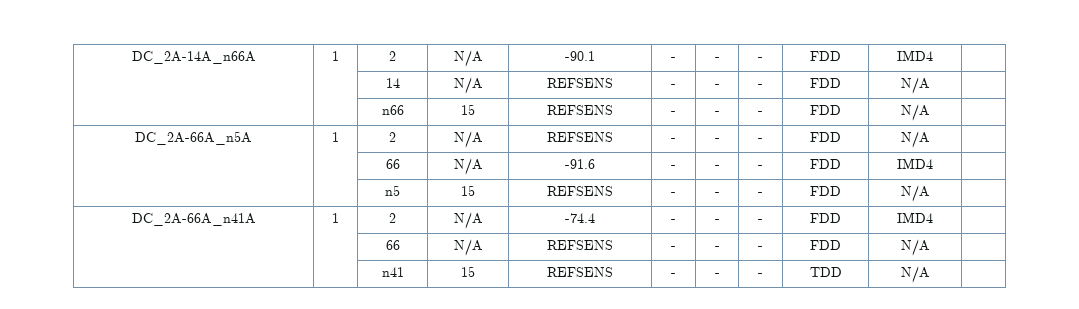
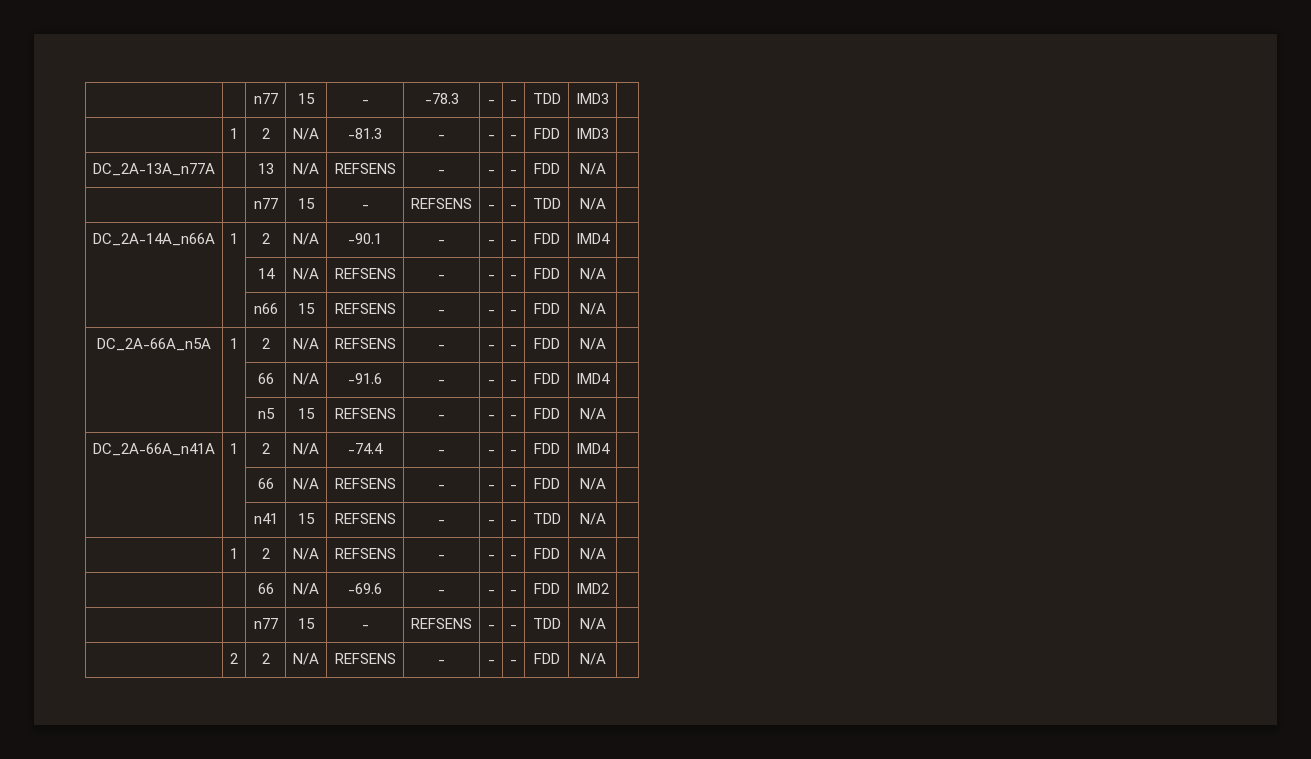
+ | | n77 | 15 | - | -78.3 | - | - | TDD | IMD3 |
+ | 1 | 2 | N/A | -81.3 | - | - | - | FDD | IMD3 |
+ DC_2A-13A_n77A | | 13 | N/A | REFSENS | - | - | - | FDD | N/A |
+ | | n77 | 15 | - | REFSENS | - | - | TDD | N/A |
  | | n41 | 15 | REFSENS | - | - | - | TDD | N/A |
+ | 1 | 2 | N/A | REFSENS | - | - | - | FDD | N/A |
+ | | 66 | N/A | -69.6 | - | - | - | FDD | IMD2 |
+ | | n77 | 15 | - | REFSENS | - | - | TDD | N/A |
+ | 2 | 2 | N/A | REFSENS | - | - | - | FDD | N/A |

